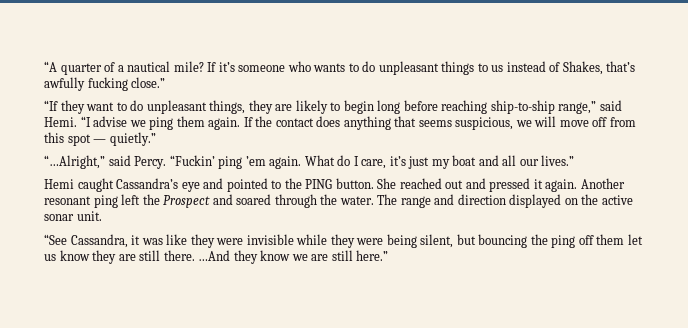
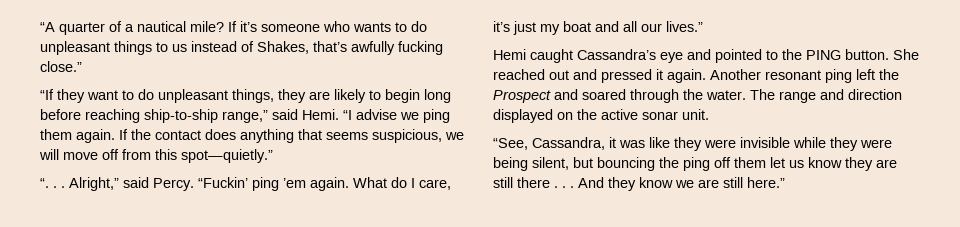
- If the contact does anything that seems suspicious, we will move off from this spot — quietly.”
- “…Alright,” said Percy.
+ If the contact does anything that seems suspicious, we will move off from this spot—quietly.”
+ “. . . Alright,” said Percy.
- “See Cassandra, it was like they were invisible while they were being silent, but bouncing the ping off them let us know they are still there. …And they know we are still here.”
+ “See, Cassandra, it was like they were invisible while they were being silent, but bouncing the ping off them let us know they are still there . . . And they know we are still here.”

